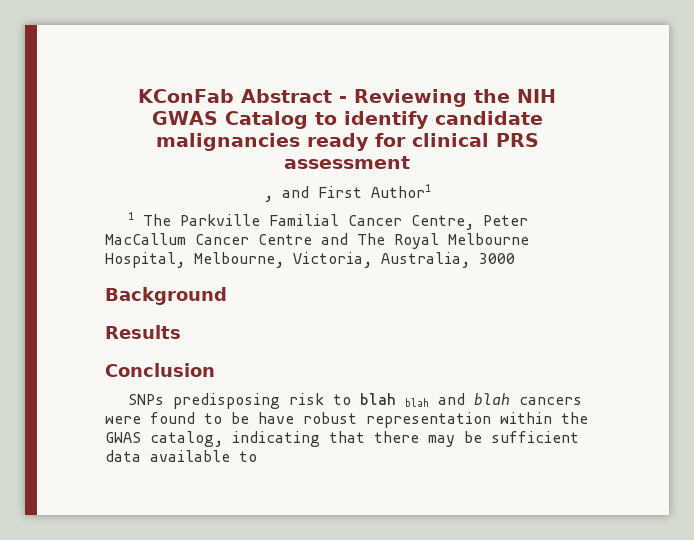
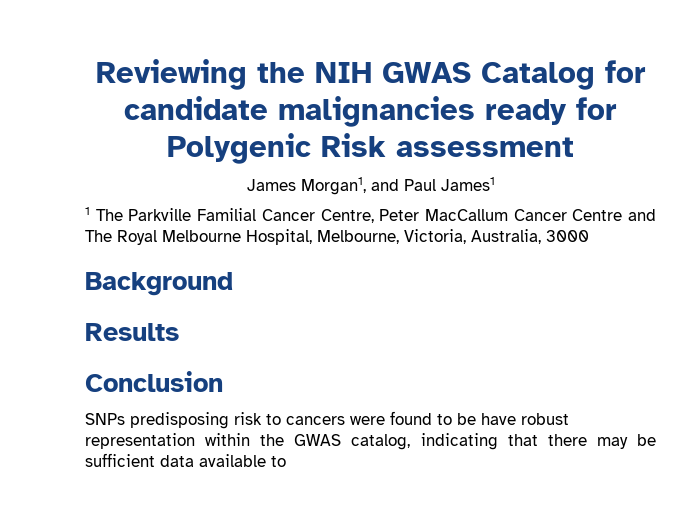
- KConFab Abstract - Reviewing the NIH GWAS Catalog to identify candidate malignancies ready for clinical PRS assessment
+ Reviewing the NIH GWAS Catalog for candidate malignancies ready for Polygenic Risk assessment
- , and First Author1
+ James Morgan1, and Paul James1
- SNPs predisposing risk to blah blah and blah cancers were found to be have robust representation within the GWAS catalog, indicating that there may be sufficient data available to
+ SNPs predisposing risk to cancers were found to be have robust representation within the GWAS catalog, indicating that there may be sufficient data available to

